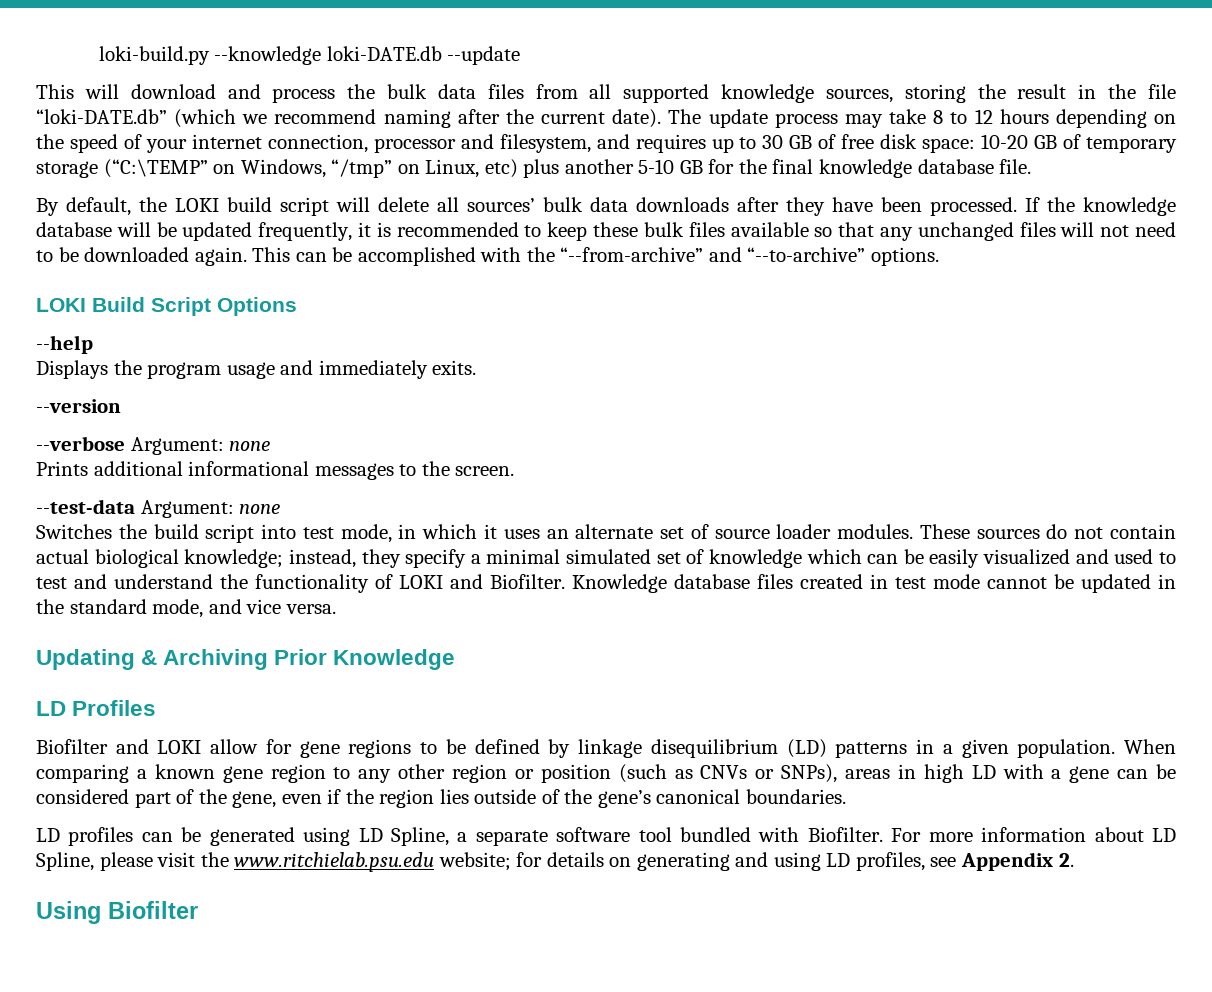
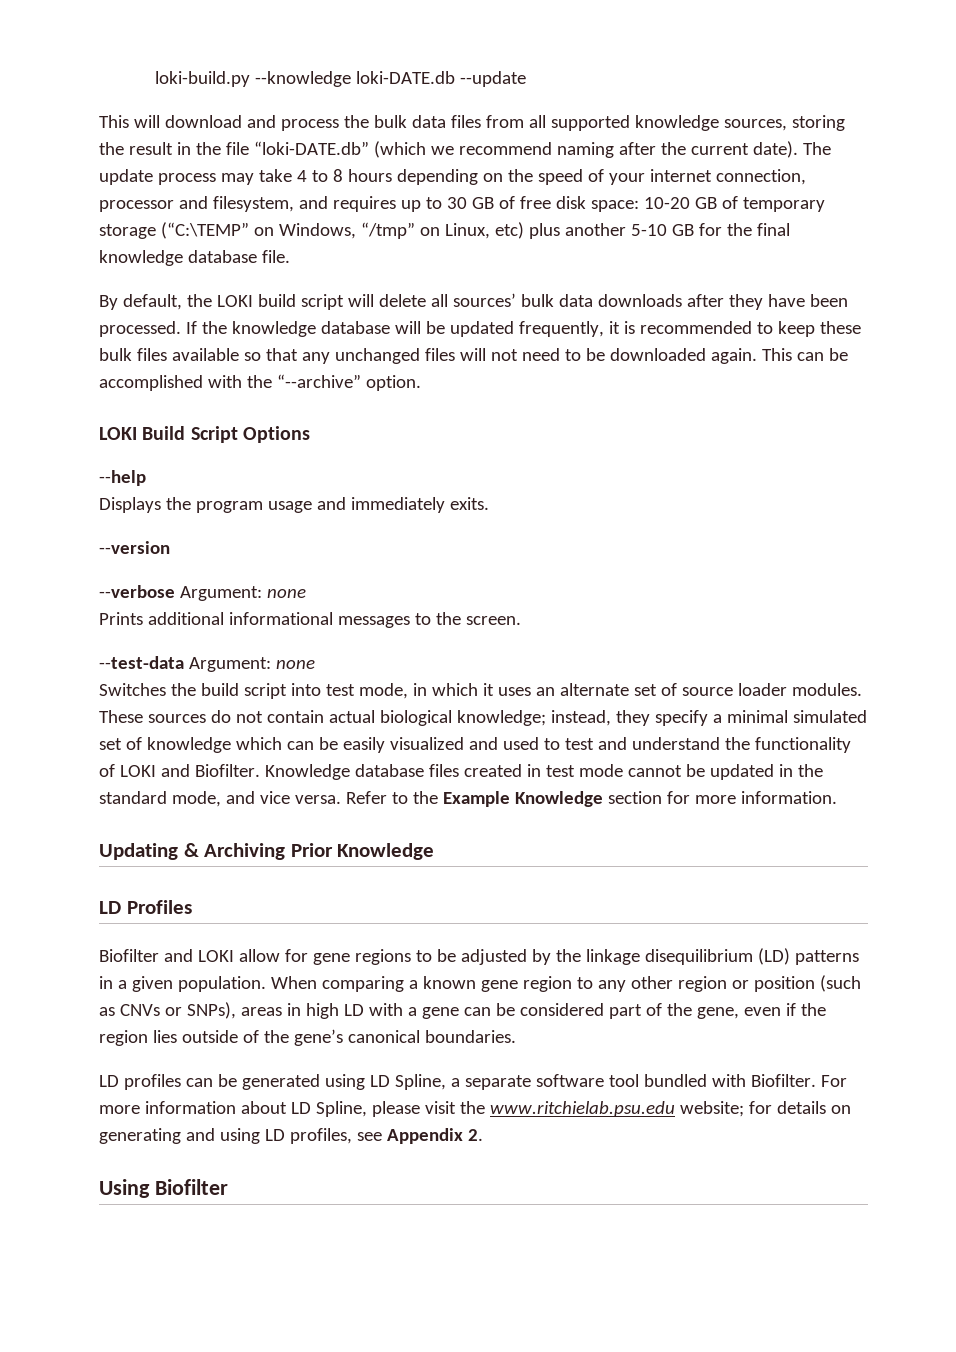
- The update process may take 8 to 12 hours depending on the speed of your internet connection, processor and filesystem, and requires up to 30 GB of free disk space: 10-20 GB of temporary storage (“C:\TEMP” on Windows, “/tmp” on Linux, etc) plus another 5-10 GB for the final knowledge database file.
+ The update process may take 4 to 8 hours depending on the speed of your internet connection, processor and filesystem, and requires up to 30 GB of free disk space: 10-20 GB of temporary storage (“C:\TEMP” on Windows, “/tmp” on Linux, etc) plus another 5-10 GB for the final knowledge database file.
- This can be accomplished with the “--from-archive” and “--to-archive” options.
+ This can be accomplished with the “--archive” option.
+ Refer to the Example Knowledge section for more information.
- Biofilter and LOKI allow for gene regions to be defined by linkage disequilibrium (LD) patterns in a given population.
+ Biofilter and LOKI allow for gene regions to be adjusted by the linkage disequilibrium (LD) patterns in a given population.

